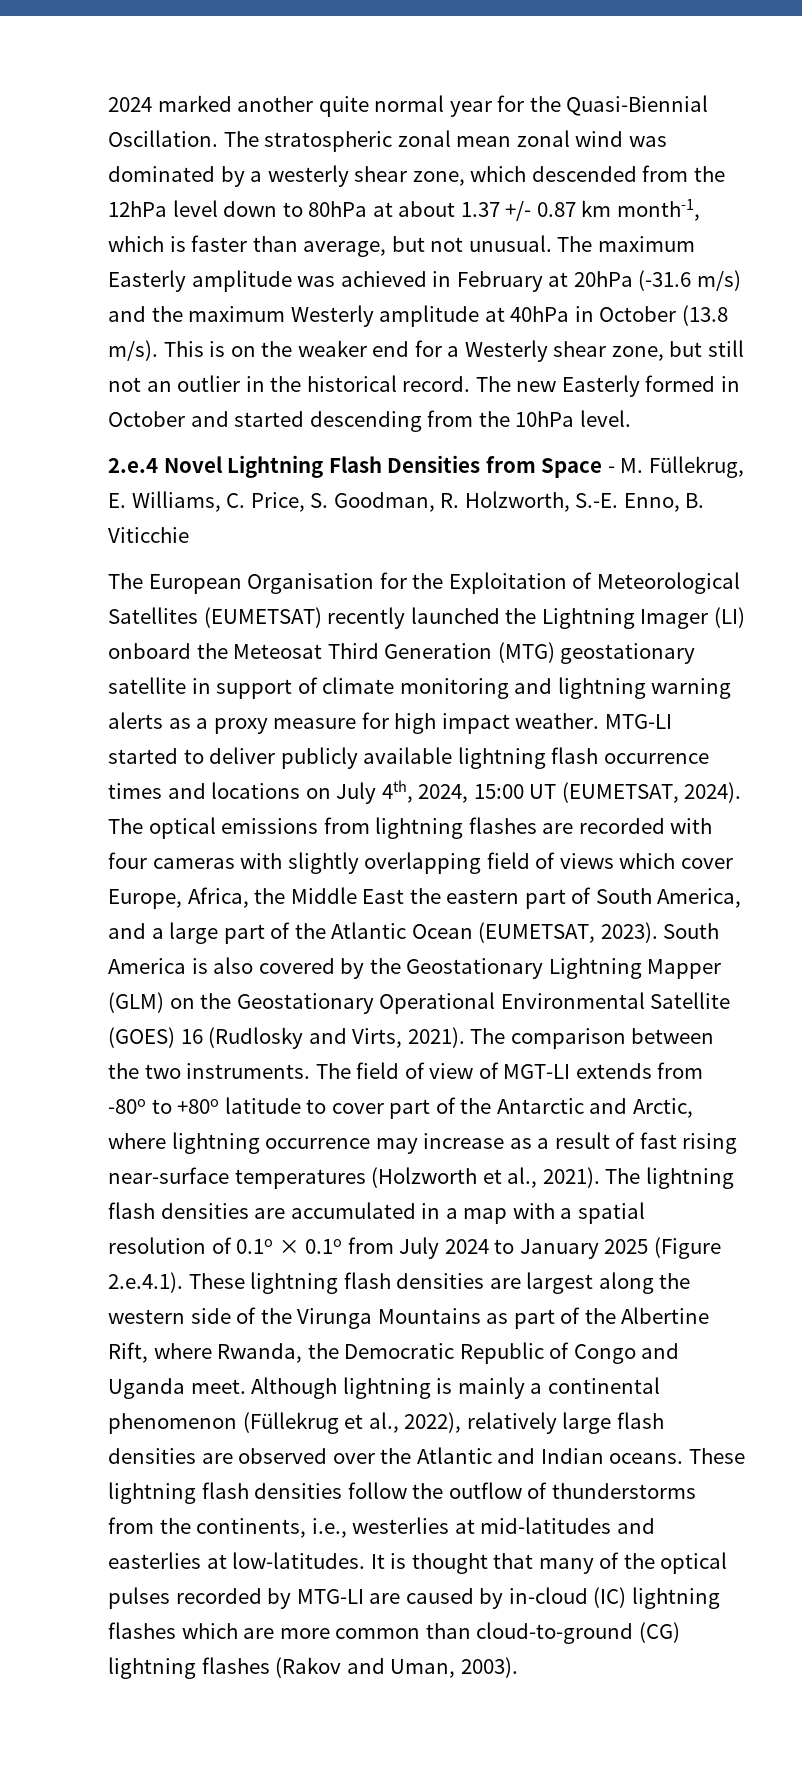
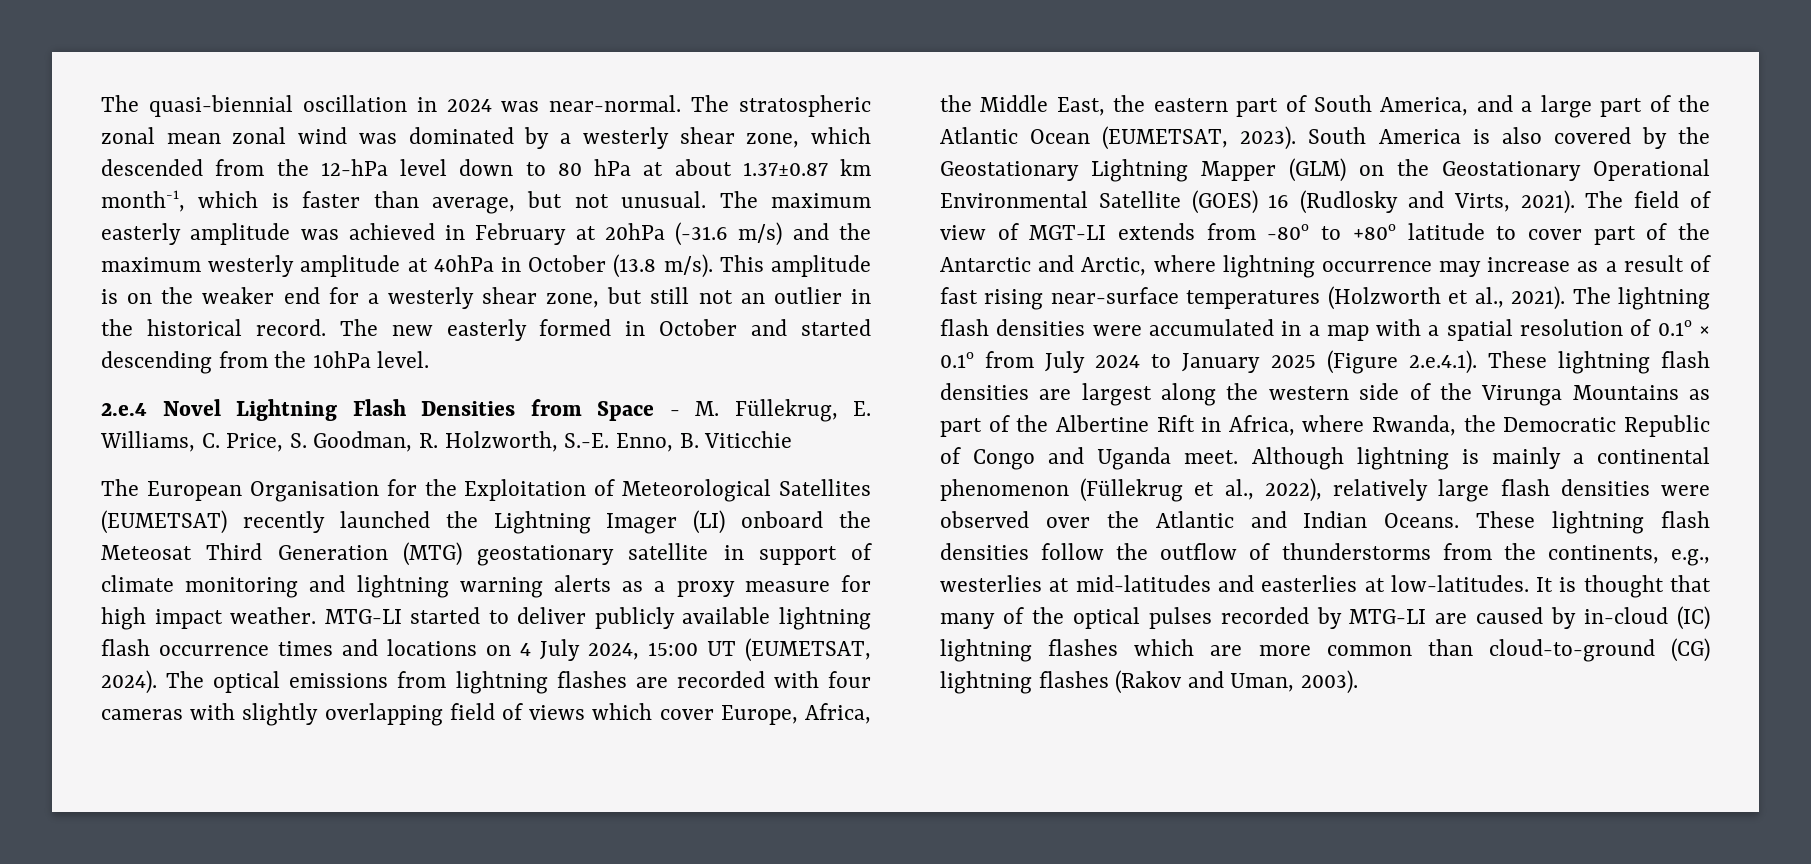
- 2024 marked another quite normal year for the Quasi-Biennial Oscillation.
+ The quasi-biennial oscillation in 2024 was near-normal.
- The stratospheric zonal mean zonal wind was dominated by a westerly shear zone, which descended from the 12hPa level down to 80hPa at about 1.37 +/- 0.87 km month-1, which is faster than average, but not unusual.
+ The stratospheric zonal mean zonal wind was dominated by a westerly shear zone, which descended from the 12-hPa level down to 80 hPa at about 1.37±0.87 km month-1, which is faster than average, but not unusual.
- The maximum Easterly amplitude was achieved in February at 20hPa (-31.6 m/s) and the maximum Westerly amplitude at 40hPa in October (13.8 m/s).
+ The maximum easterly amplitude was achieved in February at 20hPa (-31.6 m/s) and the maximum westerly amplitude at 40hPa in October (13.8 m/s).
- This is on the weaker end for a Westerly shear zone, but still not an outlier in the historical record.
+ This amplitude is on the weaker end for a westerly shear zone, but still not an outlier in the historical record.
- The new Easterly formed in October and started descending from the 10hPa level.
+ The new easterly formed in October and started descending from the 10hPa level.
- MTG-LI started to deliver publicly available lightning flash occurrence times and locations on July 4th, 2024, 15:00 UT (EUMETSAT, 2024).
+ MTG-LI started to deliver publicly available lightning flash occurrence times and locations on 4 July 2024, 15:00 UT (EUMETSAT, 2024).
- The optical emissions from lightning flashes are recorded with four cameras with slightly overlapping field of views which cover Europe, Africa, the Middle East the eastern part of South America, and a large part of the Atlantic Ocean (EUMETSAT, 2023).
+ The optical emissions from lightning flashes are recorded with four cameras with slightly overlapping field of views which cover Europe, Africa, the Middle East, the eastern part of South America, and a large part of the Atlantic Ocean (EUMETSAT, 2023).
- The comparison between the two instruments. The field of view of MGT-LI extends from -80o to +80o latitude to cover part of the Antarctic and Arctic, where lightning occurrence may increase as a result of fast rising near-surface temperatures (Holzworth et al., 2021).
+ The field of view of MGT-LI extends from -80o to +80o latitude to cover part of the Antarctic and Arctic, where lightning occurrence may increase as a result of fast rising near-surface temperatures (Holzworth et al., 2021).
- The lightning flash densities are accumulated in a map with a spatial resolution of 0.1o × 0.1o from July 2024 to January 2025 (Figure 2.e.4.1). These lightning flash densities are largest along the western side of the Virunga Mountains as part of the Albertine Rift, where Rwanda, the Democratic Republic of Congo and Uganda meet.
+ The lightning flash densities were accumulated in a map with a spatial resolution of 0.1o × 0.1o from July 2024 to January 2025 (Figure 2.e.4.1). These lightning flash densities are largest along the western side of the Virunga Mountains as part of the Albertine Rift in Africa, where Rwanda, the Democratic Republic of Congo and Uganda meet.
- Although lightning is mainly a continental phenomenon (Füllekrug et al., 2022), relatively large flash densities are observed over the Atlantic and Indian oceans.
+ Although lightning is mainly a continental phenomenon (Füllekrug et al., 2022), relatively large flash densities were observed over the Atlantic and Indian Oceans.
- These lightning flash densities follow the outflow of thunderstorms from the continents, i.e., westerlies at mid-latitudes and easterlies at low-latitudes.
+ These lightning flash densities follow the outflow of thunderstorms from the continents, e.g., westerlies at mid-latitudes and easterlies at low-latitudes.

